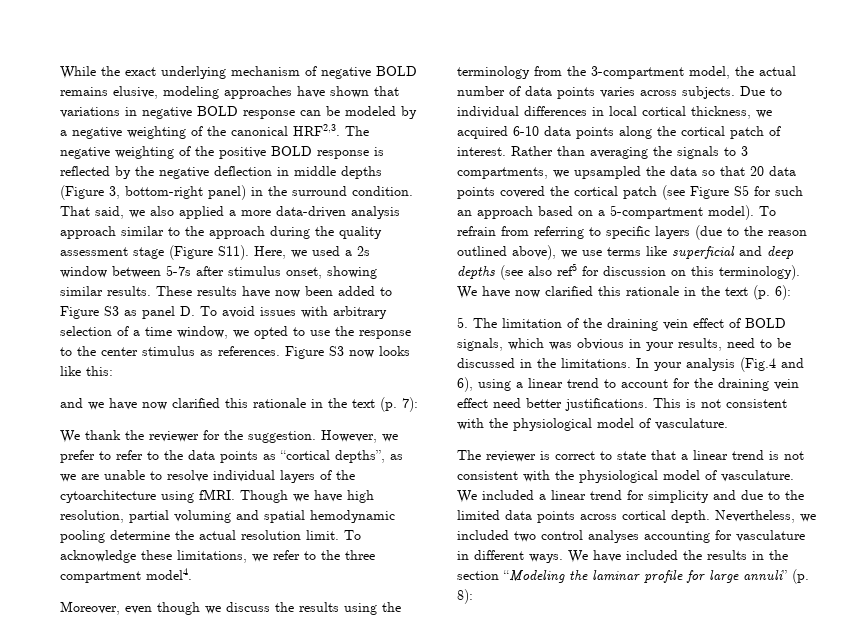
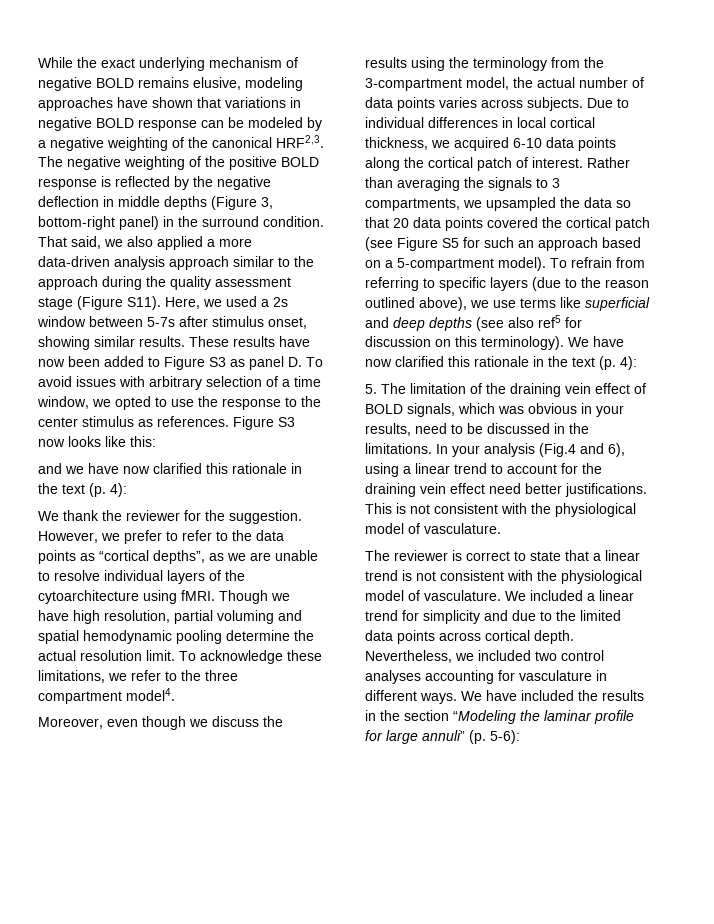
- and we have now clarified this rationale in the text (p. 7):
+ and we have now clarified this rationale in the text (p. 4):
- We have now clarified this rationale in the text (p. 6):
+ We have now clarified this rationale in the text (p. 4):
- We have included the results in the section “Modeling the laminar profile for large annuli” (p. 8):
+ We have included the results in the section “Modeling the laminar profile for large annuli” (p. 5-6):

